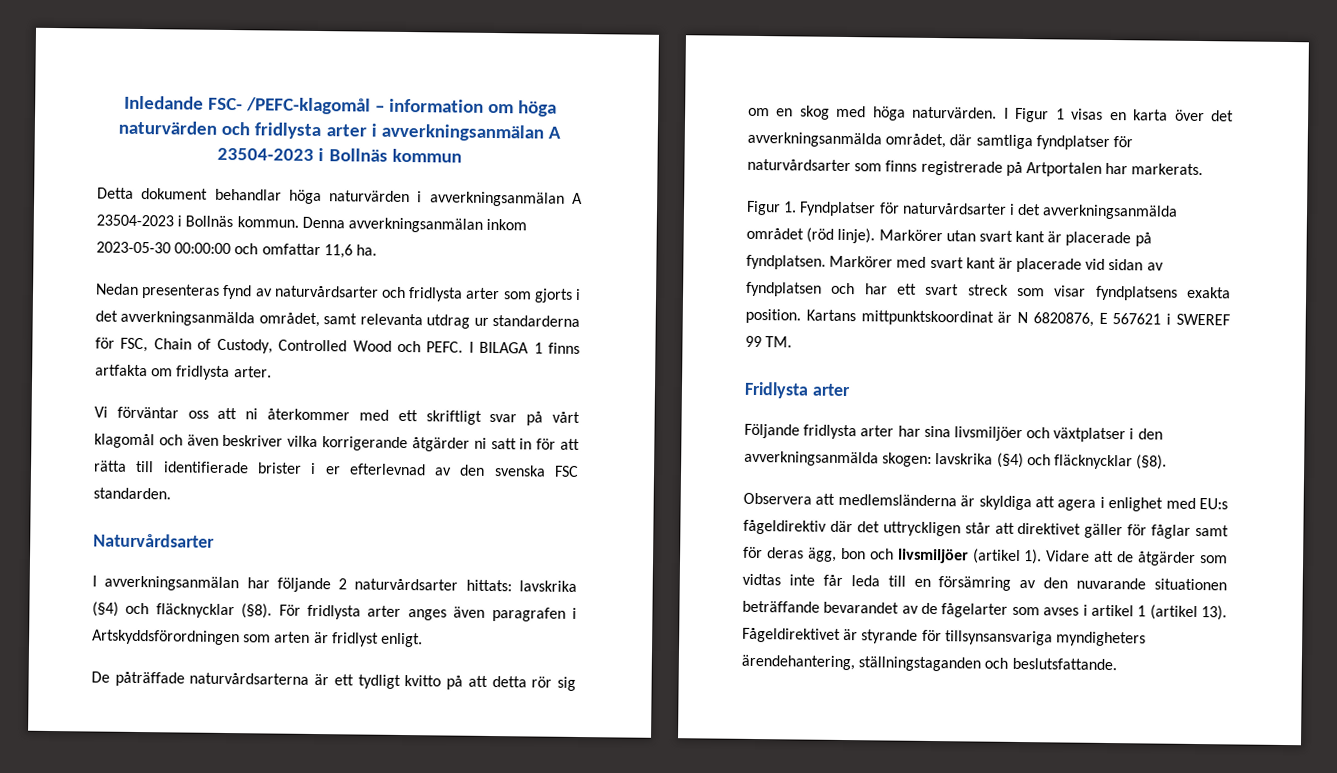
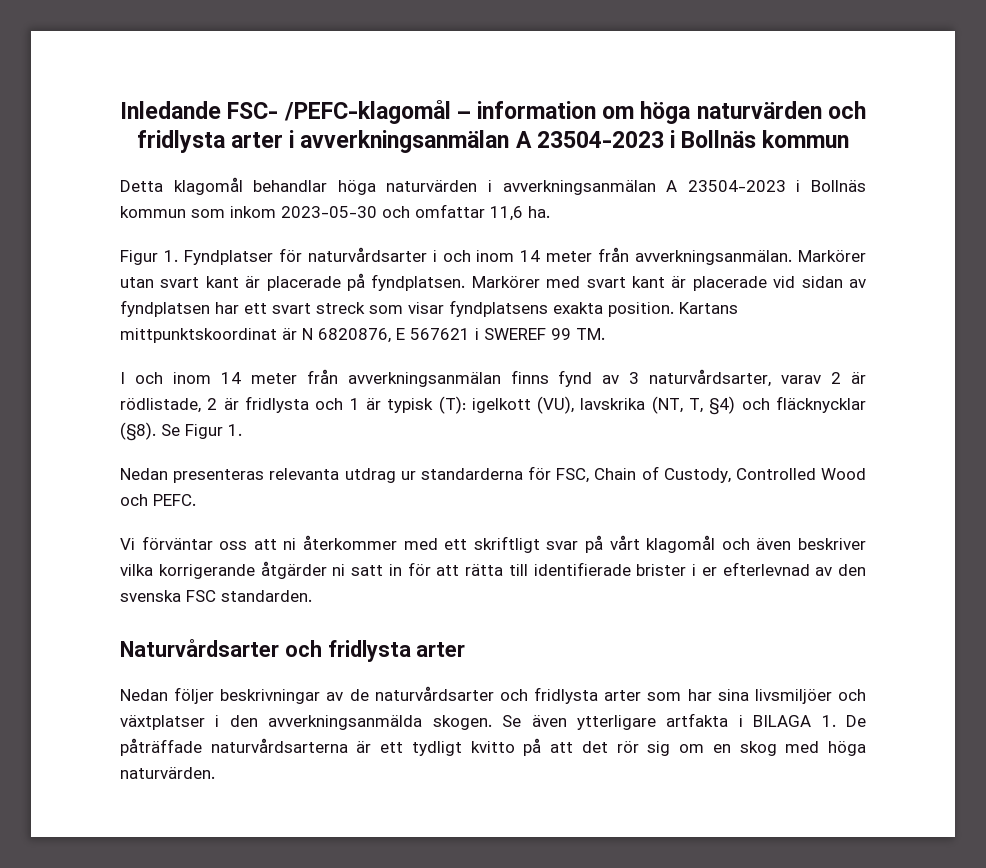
- Detta dokument behandlar höga naturvärden i avverkningsanmälan A 23504-2023 i Bollnäs kommun. Denna avverkningsanmälan inkom 2023-05-30 00:00:00 och omfattar 11,6 ha.
+ Detta klagomål behandlar höga naturvärden i avverkningsanmälan A 23504-2023 i Bollnäs kommun som inkom 2023-05-30 och omfattar 11,6 ha.
- Nedan presenteras fynd av naturvårdsarter och fridlysta arter som gjorts i det avverkningsanmälda området, samt relevanta utdrag ur standarderna för FSC, Chain of Custody, Controlled Wood och PEFC. I BILAGA 1 finns artfakta om fridlysta arter.
+ Figur 1. Fyndplatser för naturvårdsarter i och inom 14 meter från avverkningsanmälan. Markörer utan svart kant är placerade på fyndplatsen. Markörer med svart kant är placerade vid sidan av fyndplatsen har ett svart streck som visar fyndplatsens exakta position. Kartans mittpunktskoordinat är N 6820876, E 567621 i SWEREF 99 TM.
+ I och inom 14 meter från avverkningsanmälan finns fynd av 3 naturvårdsarter, varav 2 är rödlistade, 2 är fridlysta och 1 är typisk (T): igelkott (VU), lavskrika (NT, T, §4) och fläcknycklar (§8). Se Figur 1.
+ Nedan presenteras relevanta utdrag ur standarderna för FSC, Chain of Custody, Controlled Wood och PEFC.
- Naturvårdsarter
- I avverkningsanmälan har följande 2 naturvårdsarter hittats: lavskrika (§4) och fläcknycklar (§8). För fridlysta arter anges även paragrafen i Artskyddsförordningen som arten är fridlyst enligt.
- De påträffade naturvårdsarterna är ett tydligt kvitto på att detta rör sig om en skog med höga naturvärden. I Figur 1 visas en karta över det avverkningsanmälda området, där samtliga fyndplatser för naturvårdsarter som finns registrerade på Artportalen har markerats.
- Figur 1. Fyndplatser för naturvårdsarter i det avverkningsanmälda området (röd linje). Markörer utan svart kant är placerade på fyndplatsen. Markörer med svart kant är placerade vid sidan av fyndplatsen och har ett svart streck som visar fyndplatsens exakta position. Kartans mittpunktskoordinat är N 6820876, E 567621 i SWEREF 99 TM.
- Fridlysta arter
- Följande fridlysta arter har sina livsmiljöer och växtplatser i den avverkningsanmälda skogen: lavskrika (§4) och fläcknycklar (§8).
- Observera att medlemsländerna är skyldiga att agera i enlighet med EU:s fågeldirektiv där det uttryckligen står att direktivet gäller för fåglar samt för deras ägg, bon och livsmiljöer (artikel 1). Vidare att de åtgärder som vidtas inte får leda till en försämring av den nuvarande situationen beträffande bevarandet av de fågelarter som avses i artikel 1 (artikel 13). Fågeldirektivet är styrande för tillsynsansvariga myndigheters ärendehantering, ställningstaganden och beslutsfattande.
+ Naturvårdsarter och fridlysta arter
+ Nedan följer beskrivningar av de naturvårdsarter och fridlysta arter som har sina livsmiljöer och växtplatser i den avverkningsanmälda skogen. Se även ytterligare artfakta i BILAGA 1. De påträffade naturvårdsarterna är ett tydligt kvitto på att det rör sig om en skog med höga naturvärden.

